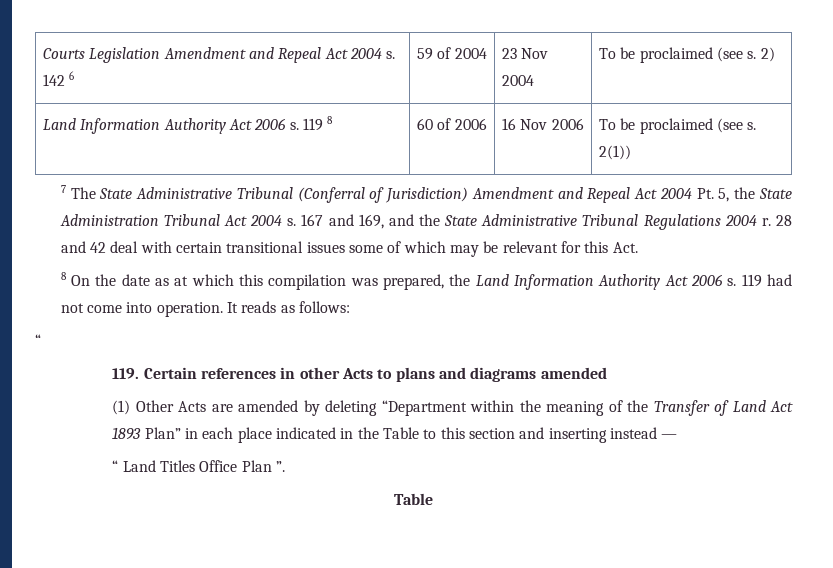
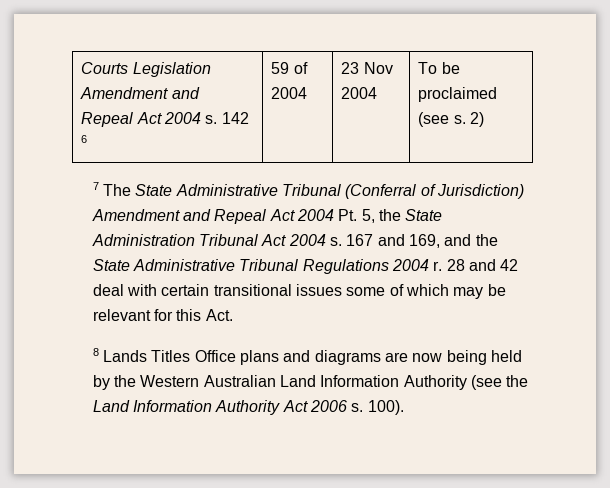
- Land Information Authority Act 2006 s. 119 8 | 60 of 2006 | 16 Nov 2006 | To be proclaimed (see s. 2(1))
- 8 On the date as at which this compilation was prepared, the Land Information Authority Act 2006 s.
+ 8 Lands Titles Office plans and diagrams are now being held by the Western Australian Land Information Authority (see the Land Information Authority Act 2006 s.
- 119 had not come into operation. It reads as follows:
- “
- 119. Certain references in other Acts to plans and diagrams amended
- (1) Other Acts are amended by deleting “Department within the meaning of the Transfer of Land Act 1893 Plan” in each place indicated in the Table to this section and inserting instead —
- “ Land Titles Office Plan ”.
- Table
+ 100).

